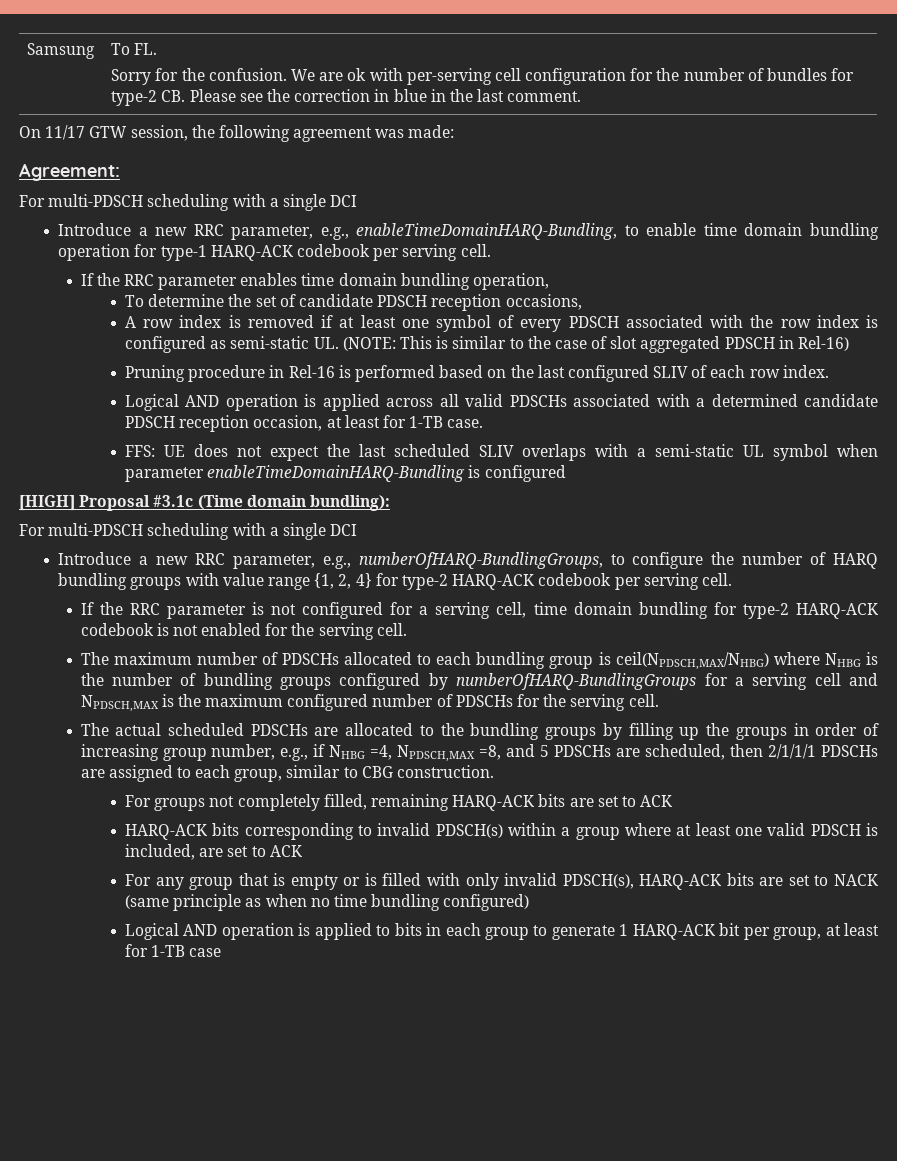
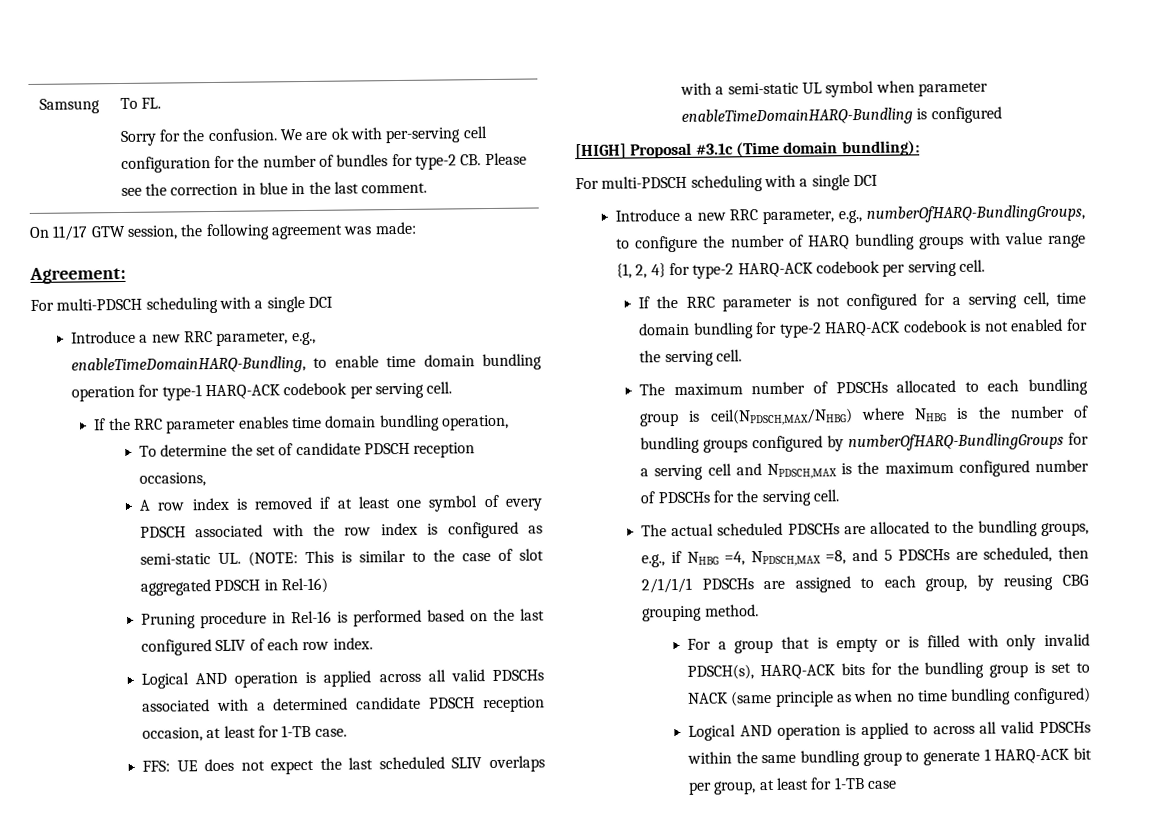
- The actual scheduled PDSCHs are allocated to the bundling groups by filling up the groups in order of increasing group number, e.g., if NHBG =4, NPDSCH,MAX =8, and 5 PDSCHs are scheduled, then 2/1/1/1 PDSCHs are assigned to each group, similar to CBG construction.
- For groups not completely filled, remaining HARQ-ACK bits are set to ACK
- HARQ-ACK bits corresponding to invalid PDSCH(s) within a group where at least one valid PDSCH is included, are set to ACK
- For any group that is empty or is filled with only invalid PDSCH(s), HARQ-ACK bits are set to NACK (same principle as when no time bundling configured)
+ The actual scheduled PDSCHs are allocated to the bundling groups, e.g., if NHBG =4, NPDSCH,MAX =8, and 5 PDSCHs are scheduled, then 2/1/1/1 PDSCHs are assigned to each group, by reusing CBG grouping method.
+ For a group that is empty or is filled with only invalid PDSCH(s), HARQ-ACK bits for the bundling group is set to NACK (same principle as when no time bundling configured)
- Logical AND operation is applied to bits in each group to generate 1 HARQ-ACK bit per group, at least for 1-TB case
+ Logical AND operation is applied to across all valid PDSCHs within the same bundling group to generate 1 HARQ-ACK bit per group, at least for 1-TB case

